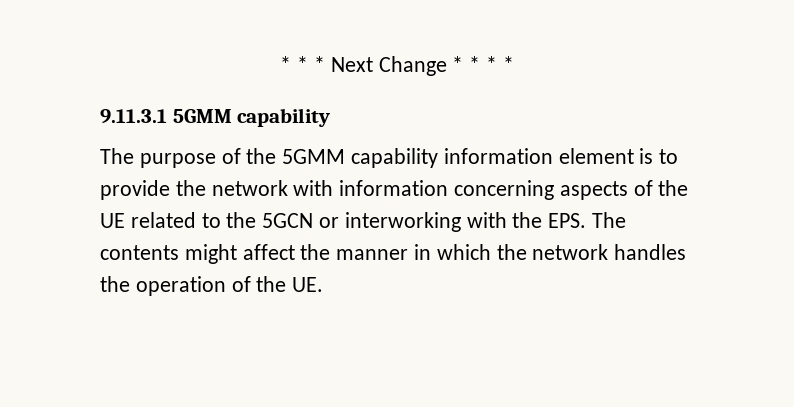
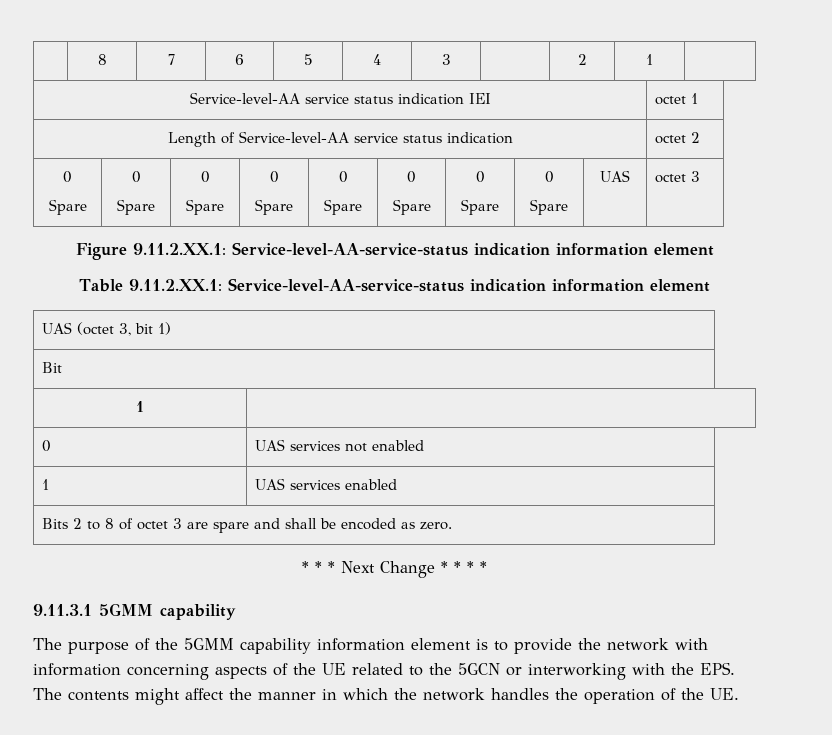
+ | 8 | 7 | 6 | 5 | 4 | 3 | | 2 | 1 |
+ Service-level-AA service status indication IEI | octet 1
+ Length of Service-level-AA service status indication | octet 2
+ 0
+ Spare | 0
+ Spare | 0
+ Spare | 0
+ Spare | 0
+ Spare | 0
+ Spare | 0
+ Spare | 0
+ Spare | UAS | octet 3
+ Figure 9.11.2.XX.1: Service-level-AA-service-status indication information element
+ Table 9.11.2.XX.1: Service-level-AA-service-status indication information element
+ UAS (octet 3, bit 1)
+ Bit
+ 1 |
+ 0 | UAS services not enabled
+ 1 | UAS services enabled
+ Bits 2 to 8 of octet 3 are spare and shall be encoded as zero.

